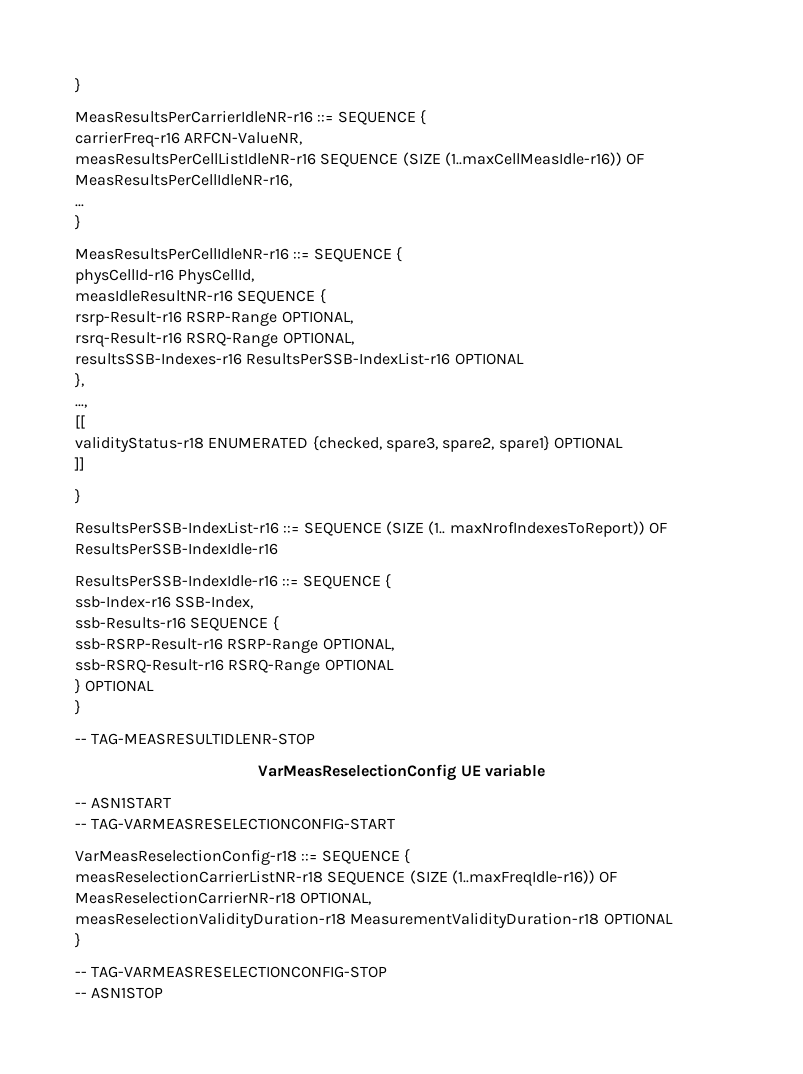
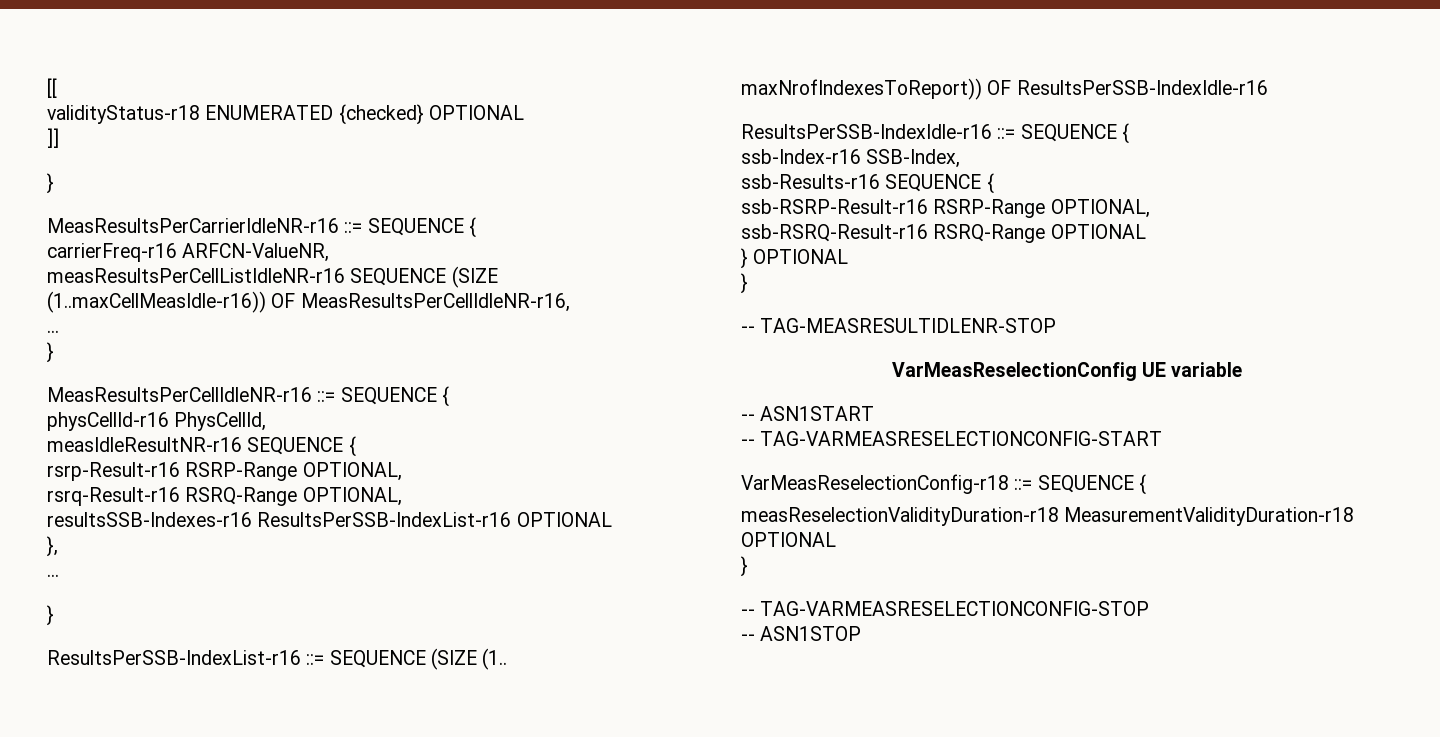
+ [[
+ validityStatus-r18 ENUMERATED {checked} OPTIONAL
+ ]]
  },
- ...,
- [[
- validityStatus-r18 ENUMERATED {checked, spare3, spare2, spare1} OPTIONAL
- ]]
+ ...
- measReselectionCarrierListNR-r18 SEQUENCE (SIZE (1..maxFreqIdle-r16)) OF MeasReselectionCarrierNR-r18 OPTIONAL,

